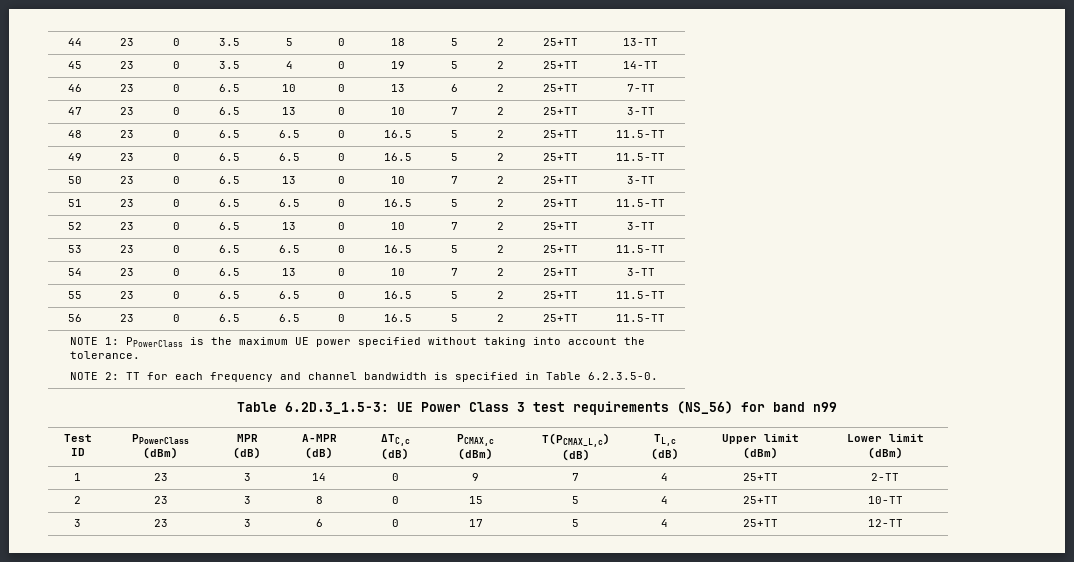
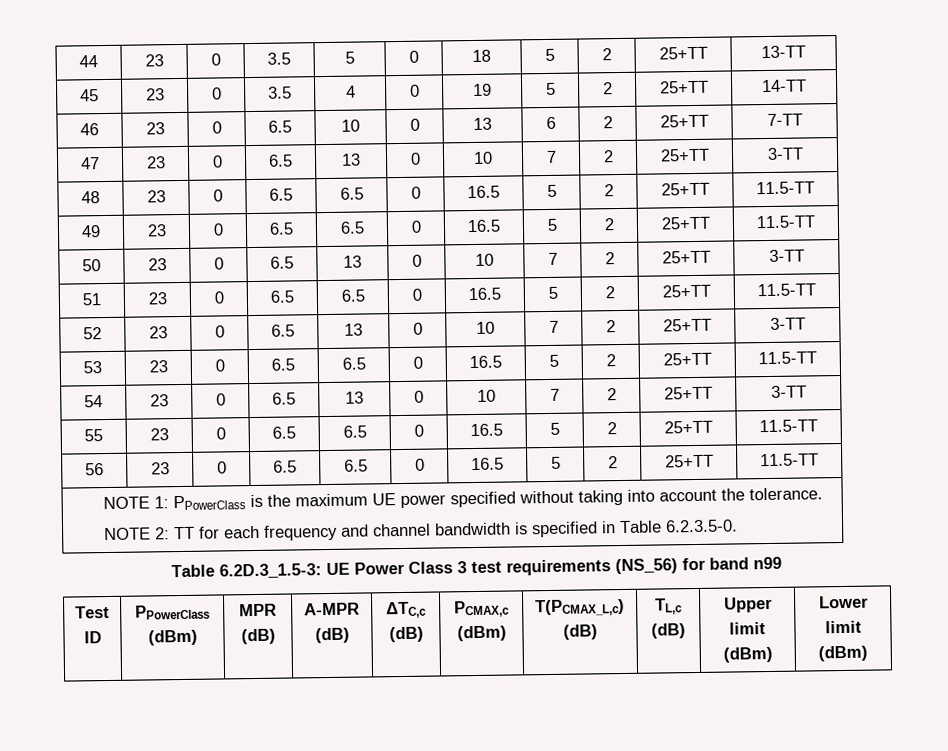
- 1 | 23 | 3 | 14 | 0 | 9 | 7 | 4 | 25+TT | 2-TT
- 2 | 23 | 3 | 8 | 0 | 15 | 5 | 4 | 25+TT | 10-TT
- 3 | 23 | 3 | 6 | 0 | 17 | 5 | 4 | 25+TT | 12-TT

